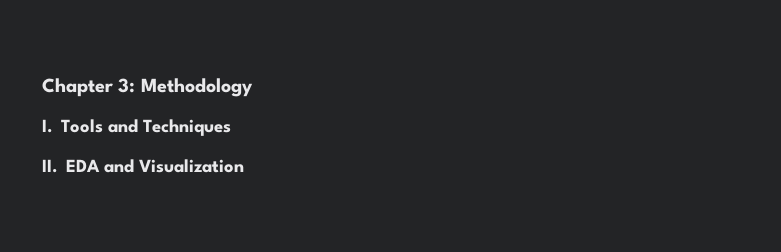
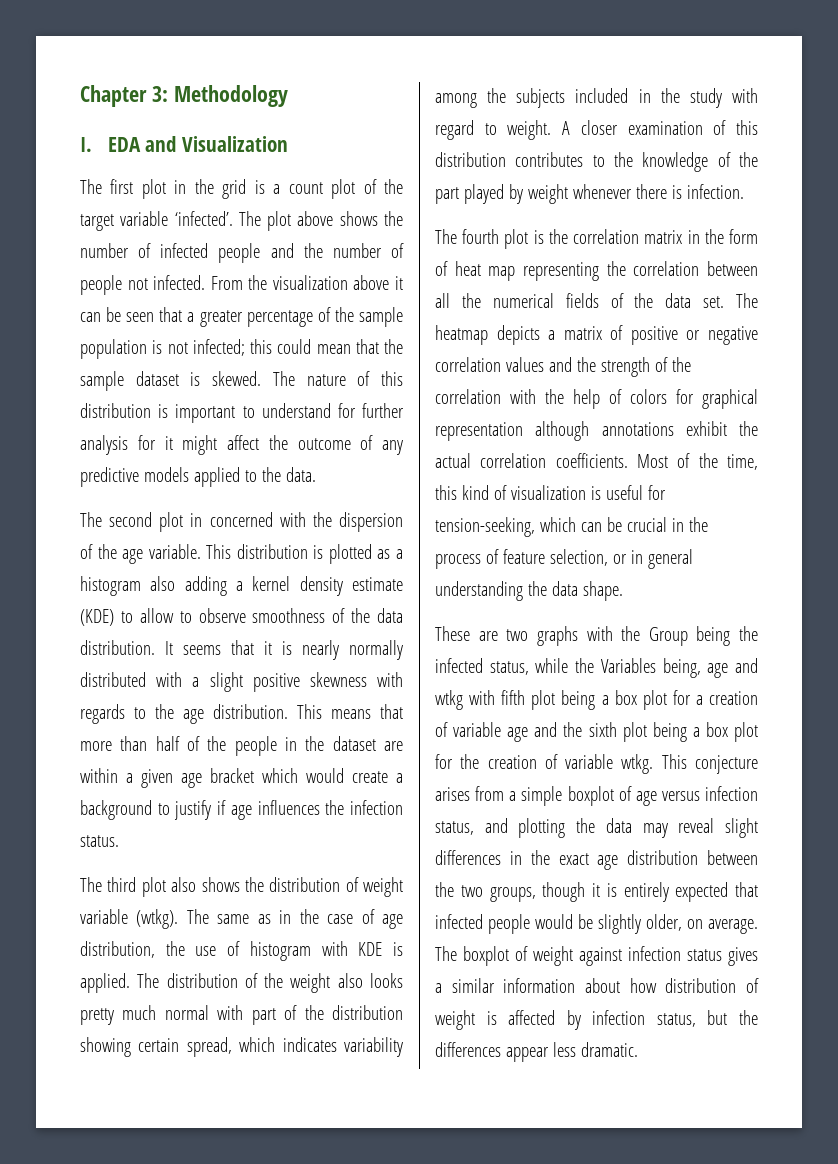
- I. Tools and Techniques
- II. EDA and Visualization
+ I. EDA and Visualization
+ The first plot in the grid is a count plot of the target variable ‘infected’. The plot above shows the number of infected people and the number of people not infected. From the visualization above it can be seen that a greater percentage of the sample population is not infected; this could mean that the sample dataset is skewed. The nature of this distribution is important to understand for further analysis for it might affect the outcome of any predictive models applied to the data.
+ The second plot in concerned with the dispersion of the age variable. This distribution is plotted as a histogram also adding a kernel density estimate (KDE) to allow to observe smoothness of the data distribution. It seems that it is nearly normally distributed with a slight positive skewness with regards to the age distribution. This means that more than half of the people in the dataset are within a given age bracket which would create a background to justify if age influences the infection status.
+ The third plot also shows the distribution of weight variable (wtkg). The same as in the case of age distribution, the use of histogram with KDE is applied. The distribution of the weight also looks pretty much normal with part of the distribution showing certain spread, which indicates variability among the subjects included in the study with regard to weight. A closer examination of this distribution contributes to the knowledge of the part played by weight whenever there is infection.
+ The fourth plot is the correlation matrix in the form of heat map representing the correlation between all the numerical fields of the data set. The heatmap depicts a matrix of positive or negative correlation values and the strength of the correlation with the help of colors for graphical representation although annotations exhibit the actual correlation coefficients. Most of the time, this kind of visualization is useful for tension-seeking, which can be crucial in the process of feature selection, or in general understanding the data shape.
+ These are two graphs with the Group being the infected status, while the Variables being, age and wtkg with fifth plot being a box plot for a creation of variable age and the sixth plot being a box plot for the creation of variable wtkg. This conjecture arises from a simple boxplot of age versus infection status, and plotting the data may reveal slight differences in the exact age distribution between the two groups, though it is entirely expected that infected people would be slightly older, on average. The boxplot of weight against infection status gives a similar information about how distribution of weight is affected by infection status, but the differences appear less dramatic.

